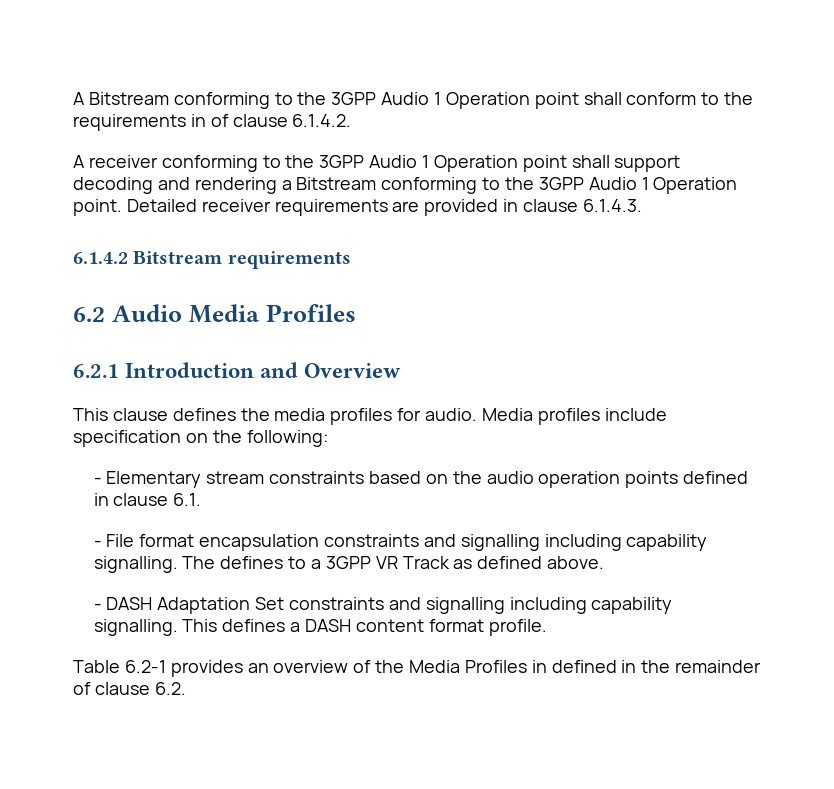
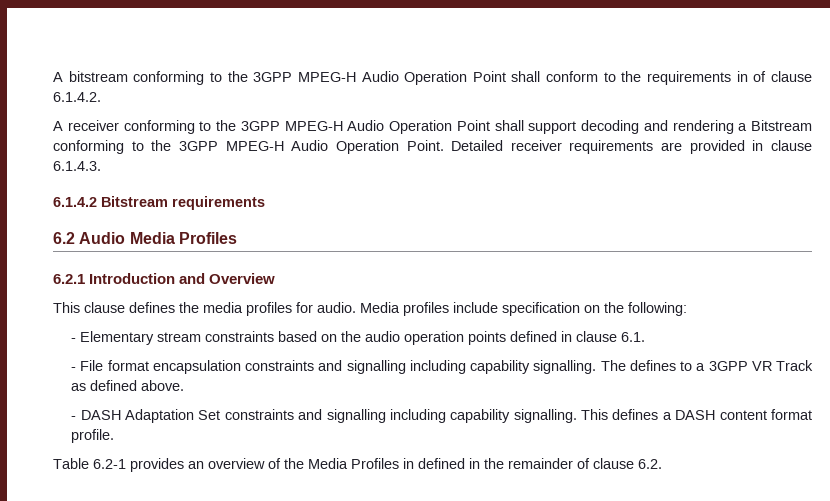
- A Bitstream conforming to the 3GPP Audio 1 Operation point shall conform to the requirements in of clause 6.1.4.2.
+ A bitstream conforming to the 3GPP MPEG-H Audio Operation Point shall conform to the requirements in of clause 6.1.4.2.
- A receiver conforming to the 3GPP Audio 1 Operation point shall support decoding and rendering a Bitstream conforming to the 3GPP Audio 1 Operation point.
+ A receiver conforming to the 3GPP MPEG-H Audio Operation Point shall support decoding and rendering a Bitstream conforming to the 3GPP MPEG-H Audio Operation Point.

